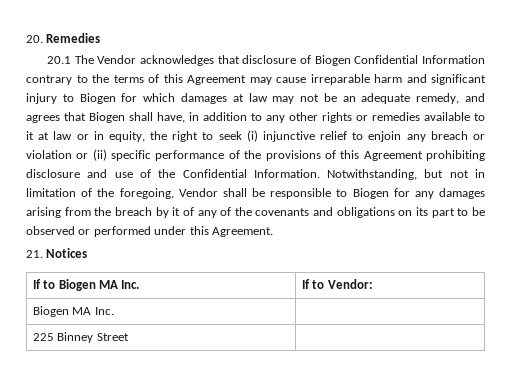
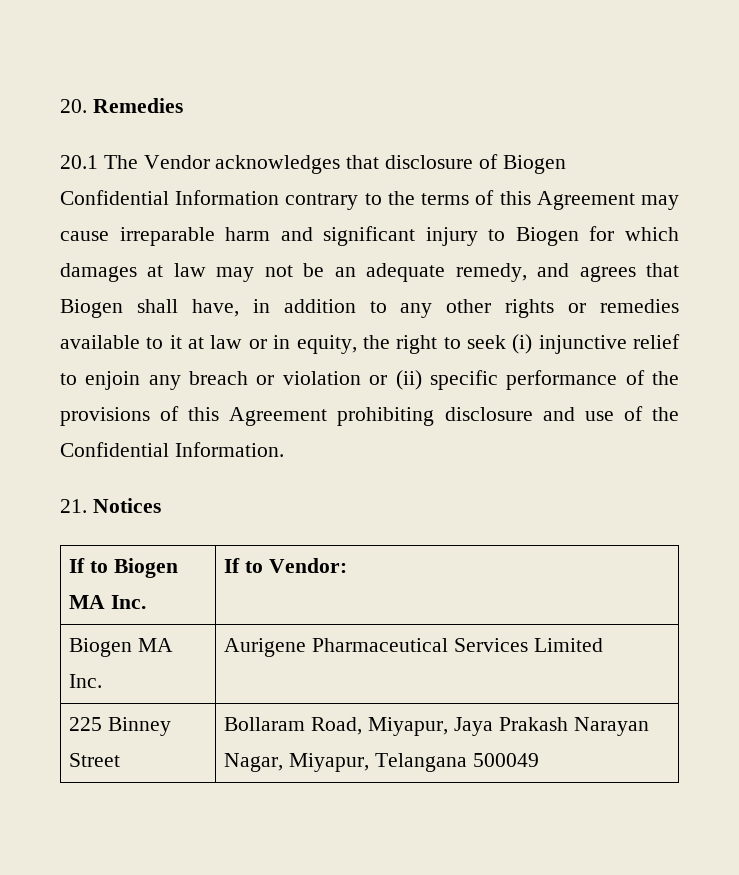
- Notwithstanding, but not in limitation of the foregoing, Vendor shall be responsible to Biogen for any damages arising from the breach by it of any of the covenants and obligations on its part to be observed or performed under this Agreement.
  If to Biogen MA Inc. | If to Vendor:
- Biogen MA Inc. |
+ Biogen MA Inc. | Aurigene Pharmaceutical Services Limited
- 225 Binney Street |
+ 225 Binney Street | Bollaram Road, Miyapur, Jaya Prakash Narayan Nagar, Miyapur, Telangana 500049

